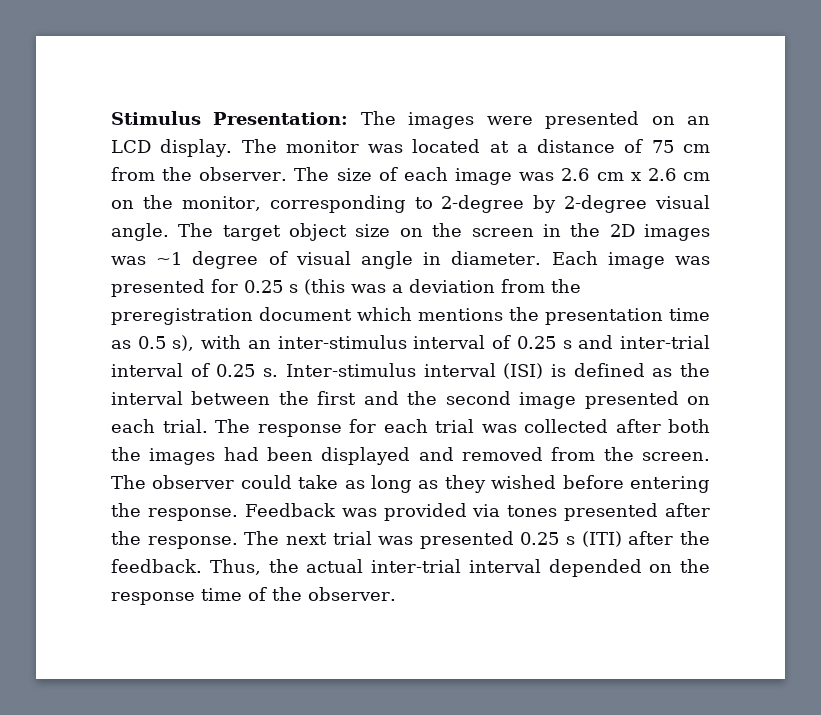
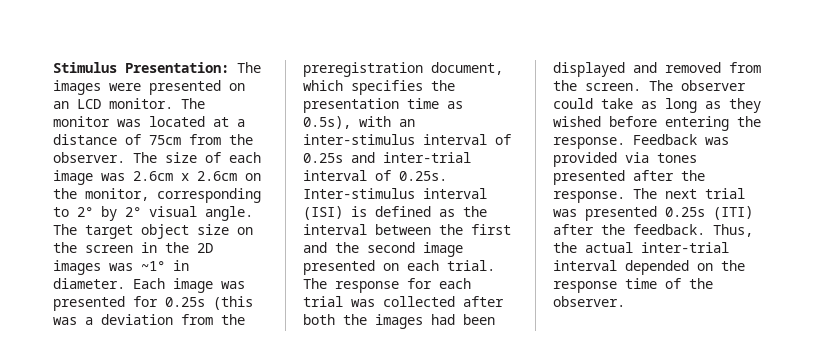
- Stimulus Presentation: The images were presented on an LCD display.
+ Stimulus Presentation: The images were presented on an LCD monitor.
- The monitor was located at a distance of 75 cm from the observer.
+ The monitor was located at a distance of 75cm from the observer.
- The size of each image was 2.6 cm x 2.6 cm on the monitor, corresponding to 2-degree by 2-degree visual angle.
+ The size of each image was 2.6cm x 2.6cm on the monitor, corresponding to 2° by 2° visual angle.
- The target object size on the screen in the 2D images was ~1 degree of visual angle in diameter.
+ The target object size on the screen in the 2D images was ~1° in diameter.
- Each image was presented for 0.25 s (this was a deviation from the preregistration document which mentions the presentation time as 0.5 s), with an inter-stimulus interval of 0.25 s and inter-trial interval of 0.25 s. Inter-stimulus interval (ISI) is defined as the interval between the first and the second image presented on each trial.
+ Each image was presented for 0.25s (this was a deviation from the preregistration document, which specifies the presentation time as 0.5s), with an inter-stimulus interval of 0.25s and inter-trial interval of 0.25s. Inter-stimulus interval (ISI) is defined as the interval between the first and the second image presented on each trial.
- The next trial was presented 0.25 s (ITI) after the feedback.
+ The next trial was presented 0.25s (ITI) after the feedback.

